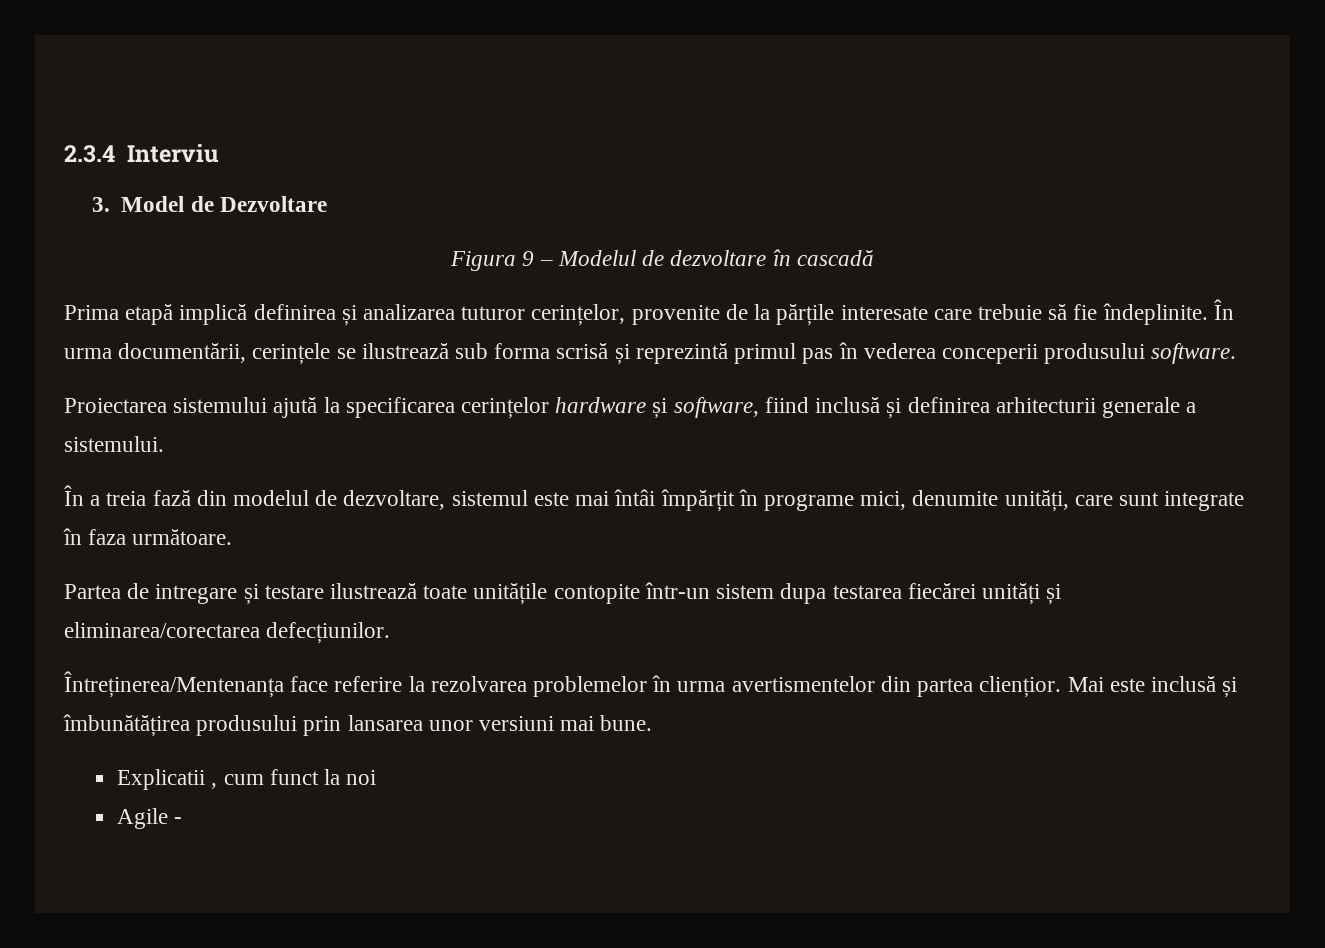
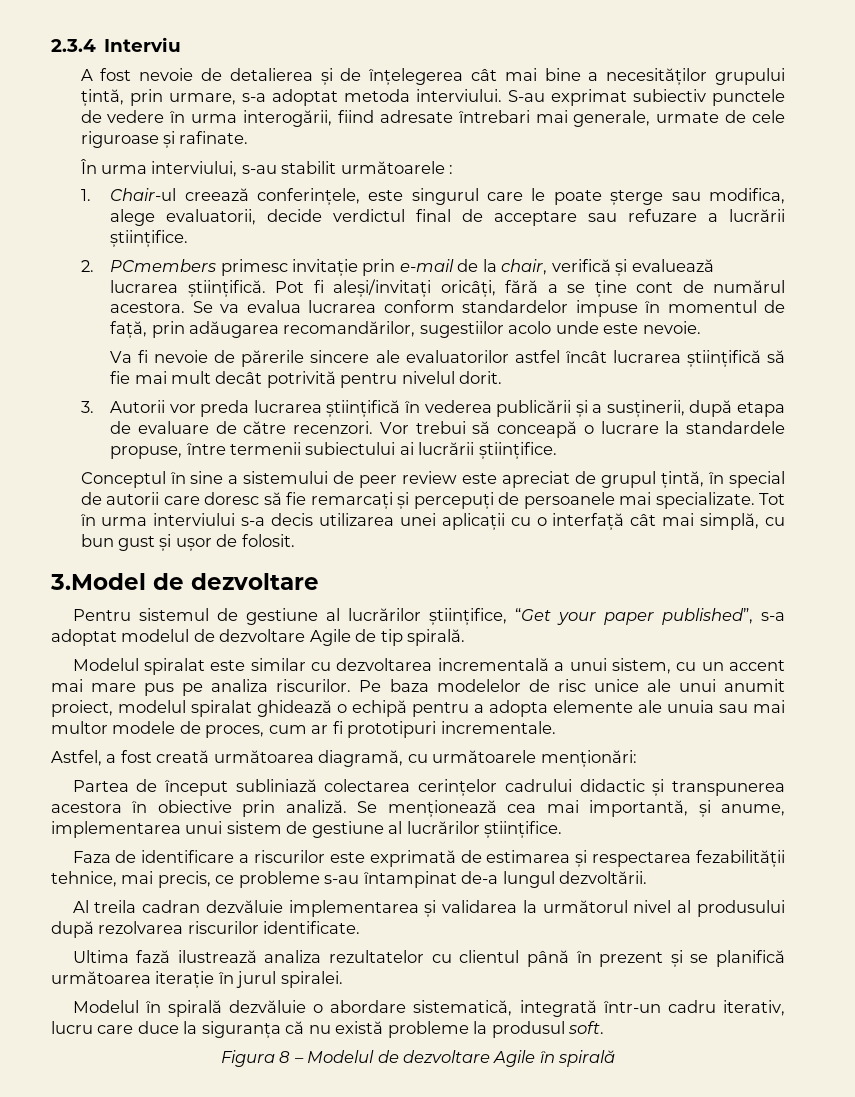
- 3. Model de Dezvoltare
+ A fost nevoie de detalierea și de înțelegerea cât mai bine a necesităților grupului țintă, prin urmare, s-a adoptat metoda interviului. S-au exprimat subiectiv punctele de vedere în urma interogării, fiind adresate întrebari mai generale, urmate de cele riguroase și rafinate.
+ În urma interviului, s-au stabilit următoarele :
+ 1. Chair-ul creează conferințele, este singurul care le poate șterge sau modifica, alege evaluatorii, decide verdictul final de acceptare sau refuzare a lucrării științifice.
+ 2. PCmembers primesc invitație prin e-mail de la chair, verifică și evaluează lucrarea științifică. Pot fi aleși/invitați oricâți, fără a se ține cont de numărul acestora. Se va evalua lucrarea conform standardelor impuse în momentul de față, prin adăugarea recomandărilor, sugestiilor acolo unde este nevoie.
+ Va fi nevoie de părerile sincere ale evaluatorilor astfel încât lucrarea științifică să fie mai mult decât potrivită pentru nivelul dorit.
+ 3. Autorii vor preda lucrarea științifică în vederea publicării și a susținerii, după etapa de evaluare de către recenzori. Vor trebui să conceapă o lucrare la standardele propuse, între termenii subiectului ai lucrării științifice.
+ Conceptul în sine a sistemului de peer review este apreciat de grupul țintă, în special de autorii care doresc să fie remarcați și percepuți de persoanele mai specializate. Tot în urma interviului s-a decis utilizarea unei aplicații cu o interfață cât mai simplă, cu bun gust și ușor de folosit.
+ 3.Model de dezvoltare
+ Pentru sistemul de gestiune al lucrărilor științifice, “Get your paper published”, s-a adoptat modelul de dezvoltare Agile de tip spirală.
+ Modelul spiralat este similar cu dezvoltarea incrementală a unui sistem, cu un accent mai mare pus pe analiza riscurilor. Pe baza modelelor de risc unice ale unui anumit proiect, modelul spiralat ghidează o echipă pentru a adopta elemente ale unuia sau mai multor modele de proces, cum ar fi prototipuri incrementale.
+ Astfel, a fost creată următoarea diagramă, cu următoarele menționări:
+ Partea de început subliniază colectarea cerințelor cadrului didactic și transpunerea acestora în obiective prin analiză. Se menționează cea mai importantă, și anume, implementarea unui sistem de gestiune al lucrărilor științifice.
+ Faza de identificare a riscurilor este exprimată de estimarea și respectarea fezabilității tehnice, mai precis, ce probleme s-au întampinat de-a lungul dezvoltării.
+ Al treila cadran dezvăluie implementarea și validarea la următorul nivel al produsului după rezolvarea riscurilor identificate.
+ Ultima fază ilustrează analiza rezultatelor cu clientul până în prezent și se planifică următoarea iterație în jurul spiralei.
+ Modelul în spirală dezvăluie o abordare sistematică, integrată într-un cadru iterativ, lucru care duce la siguranța că nu există probleme la produsul soft.
- Figura 9 – Modelul de dezvoltare în cascadă
- Prima etapă implică definirea și analizarea tuturor cerințelor, provenite de la părțile interesate care trebuie să fie îndeplinite. În urma documentării, cerințele se ilustrează sub forma scrisă și reprezintă primul pas în vederea conceperii produsului software.
- Proiectarea sistemului ajută la specificarea cerințelor hardware și software, fiind inclusă și definirea arhitecturii generale a sistemului.
- În a treia fază din modelul de dezvoltare, sistemul este mai întâi împărțit în programe mici, denumite unități, care sunt integrate în faza următoare.
- Partea de intregare și testare ilustrează toate unitățile contopite într-un sistem dupa testarea fiecărei unități și eliminarea/corectarea defecțiunilor.
- Întreținerea/Mentenanța face referire la rezolvarea problemelor în urma avertismentelor din partea cliențior. Mai este inclusă și îmbunătățirea produsului prin lansarea unor versiuni mai bune.
- Explicatii , cum funct la noi
- Agile -
+ Figura 8 – Modelul de dezvoltare Agile în spirală

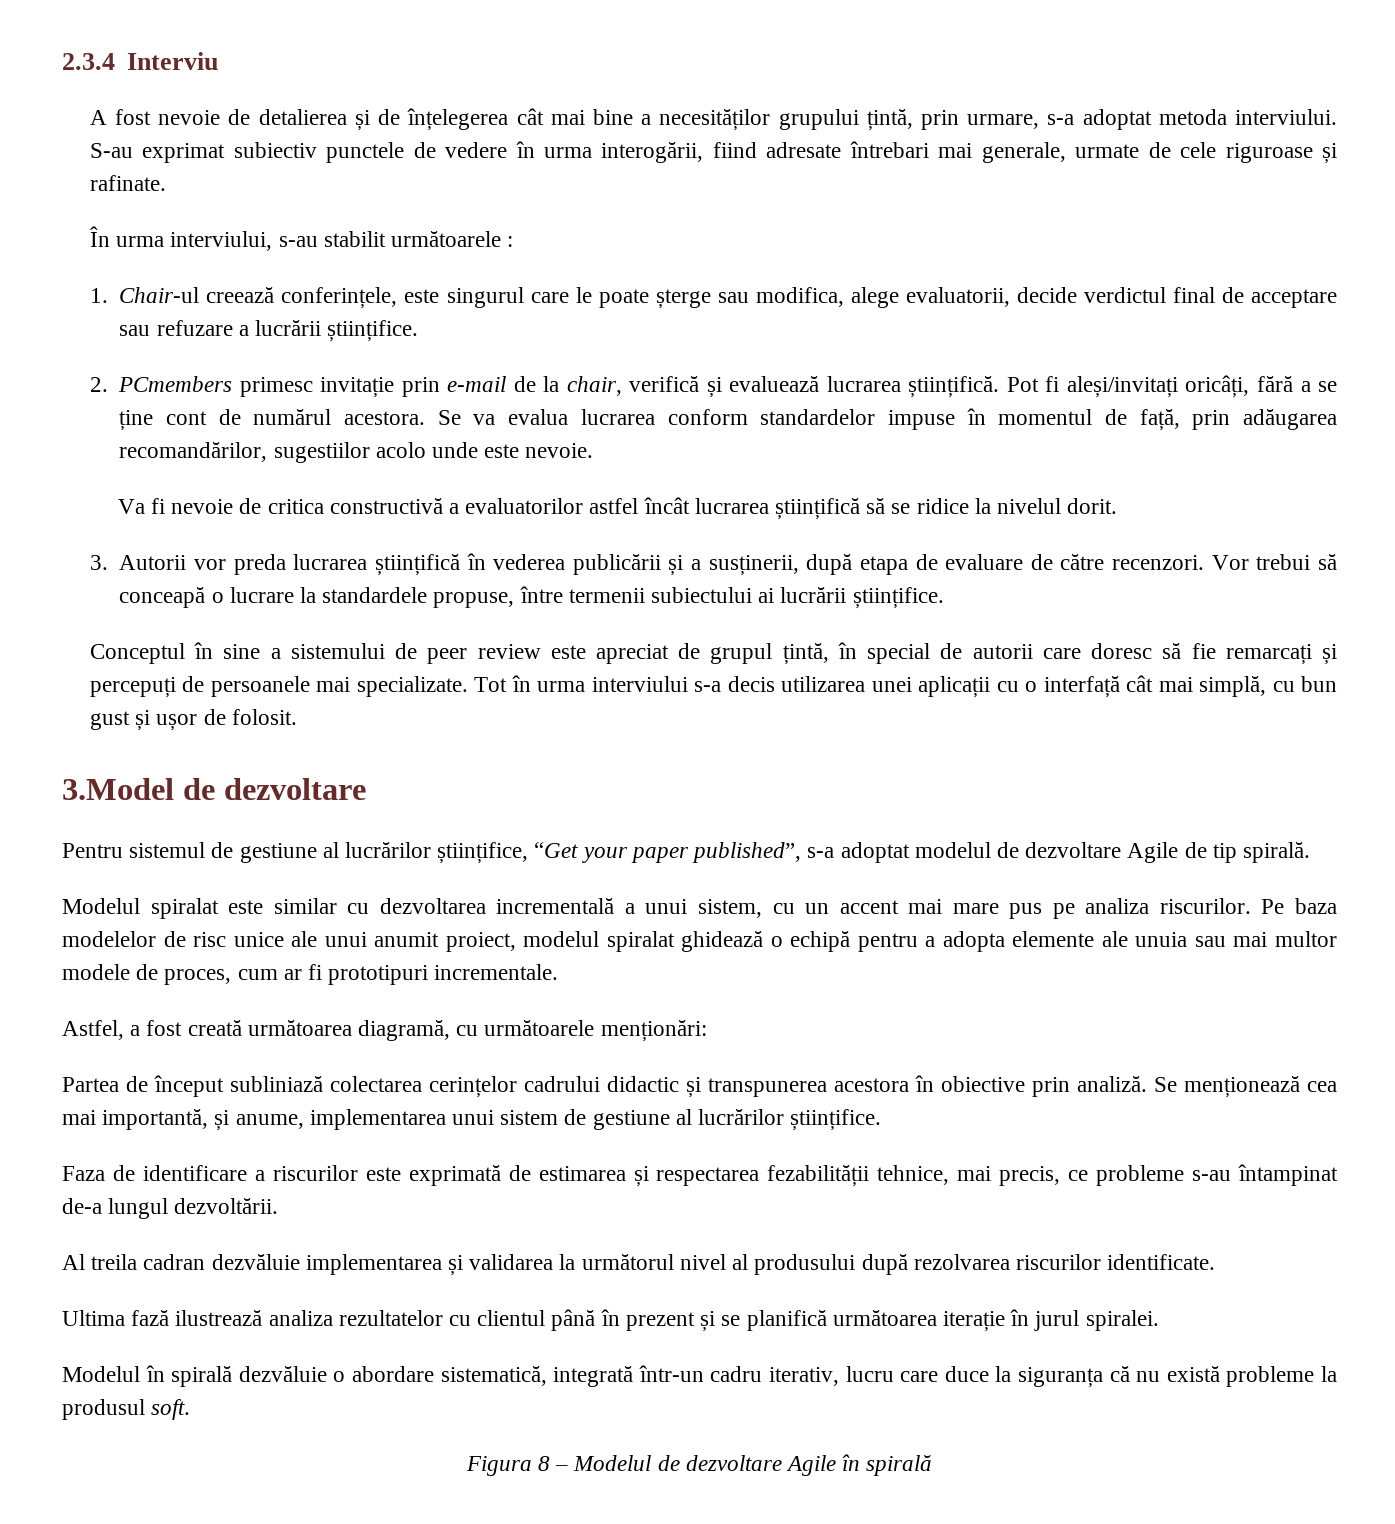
- Va fi nevoie de părerile sincere ale evaluatorilor astfel încât lucrarea științifică să fie mai mult decât potrivită pentru nivelul dorit.
+ Va fi nevoie de critica constructivă a evaluatorilor astfel încât lucrarea științifică să se ridice la nivelul dorit.

